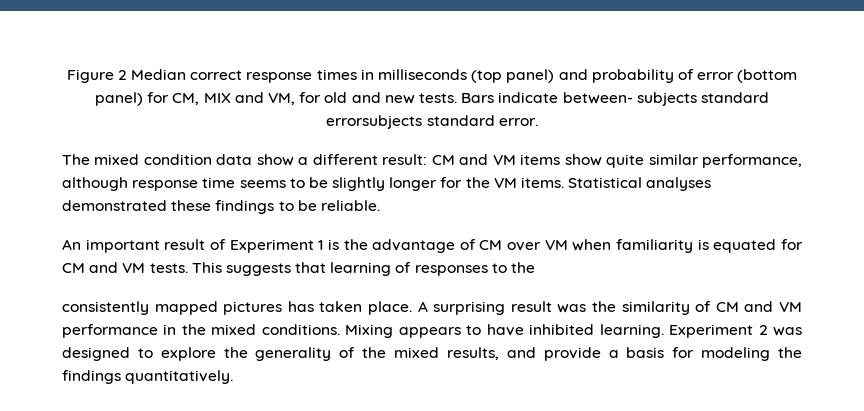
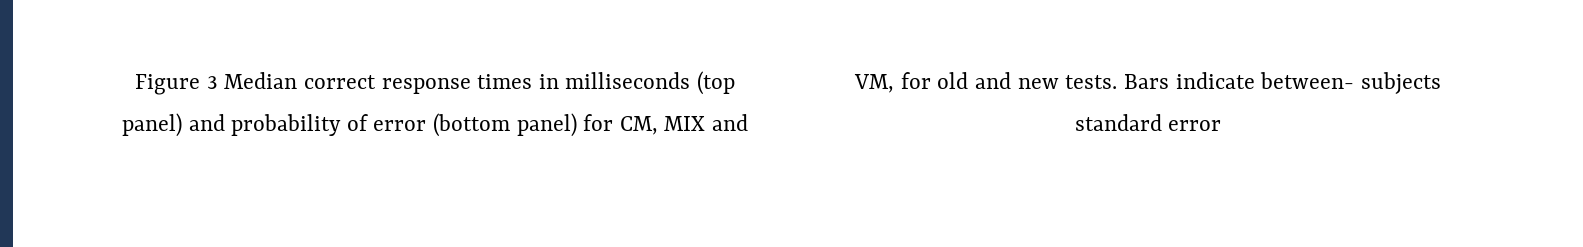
- Figure 2 Median correct response times in milliseconds (top panel) and probability of error (bottom panel) for CM, MIX and VM, for old and new tests.
+ Figure 3 Median correct response times in milliseconds (top panel) and probability of error (bottom panel) for CM, MIX and VM, for old and new tests.
- Bars indicate between- subjects standard errorsubjects standard error.
- The mixed condition data show a different result: CM and VM items show quite similar performance, although response time seems to be slightly longer for the VM items. Statistical analyses demonstrated these findings to be reliable.
- An important result of Experiment 1 is the advantage of CM over VM when familiarity is equated for CM and VM tests. This suggests that learning of responses to the
- consistently mapped pictures has taken place. A surprising result was the similarity of CM and VM performance in the mixed conditions. Mixing appears to have inhibited learning. Experiment 2 was designed to explore the generality of the mixed results, and provide a basis for modeling the findings quantitatively.
+ Bars indicate between- subjects standard error

